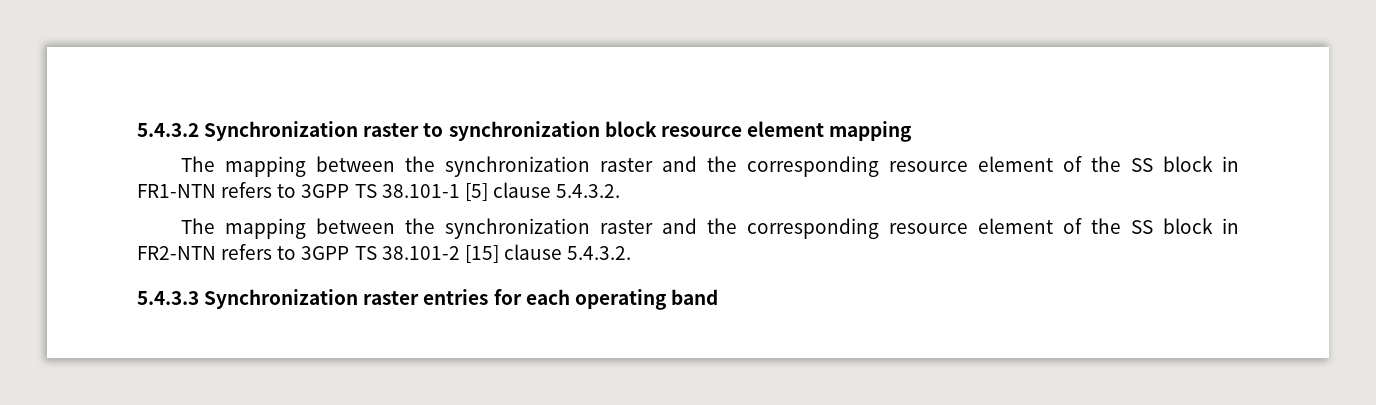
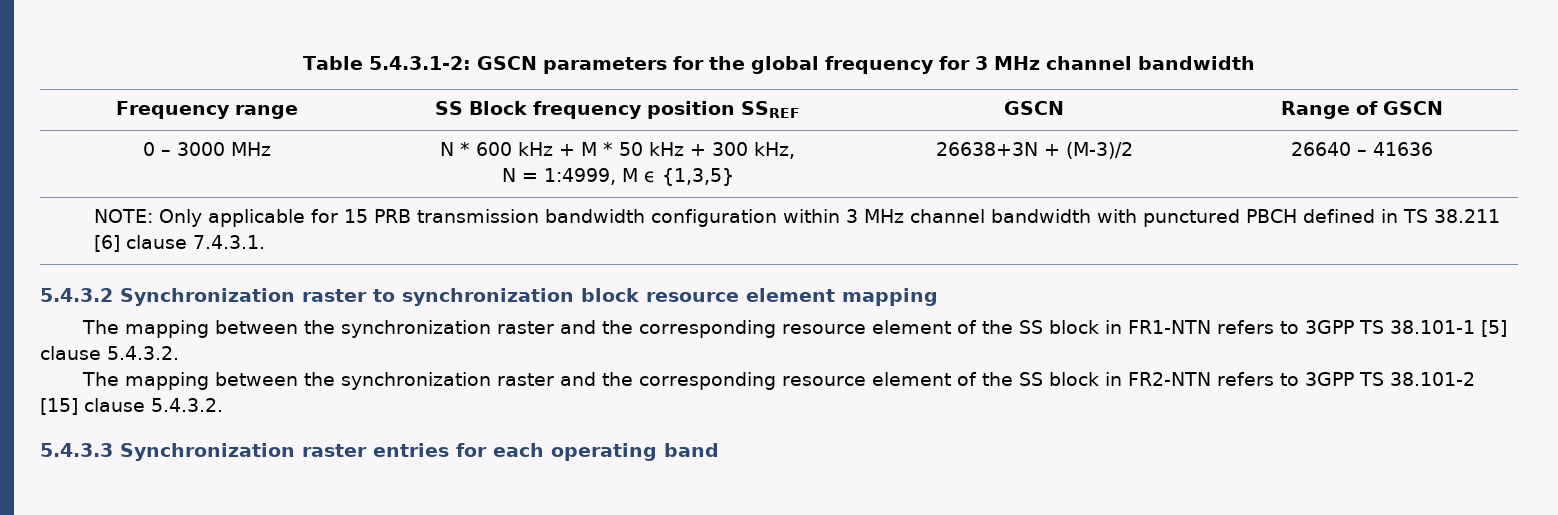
+ Table 5.4.3.1-2: GSCN parameters for the global frequency for 3 MHz channel bandwidth
+ Frequency range | SS Block frequency position SSREF | GSCN | Range of GSCN
+ 0 – 3000 MHz | N * 600 kHz + M * 50 kHz + 300 kHz,
+ N = 1:4999, M ϵ {1,3,5} | 26638+3N + (M-3)/2 | 26640 – 41636
+ NOTE: Only applicable for 15 PRB transmission bandwidth configuration within 3 MHz channel bandwidth with punctured PBCH defined in TS 38.211 [6] clause 7.4.3.1.

